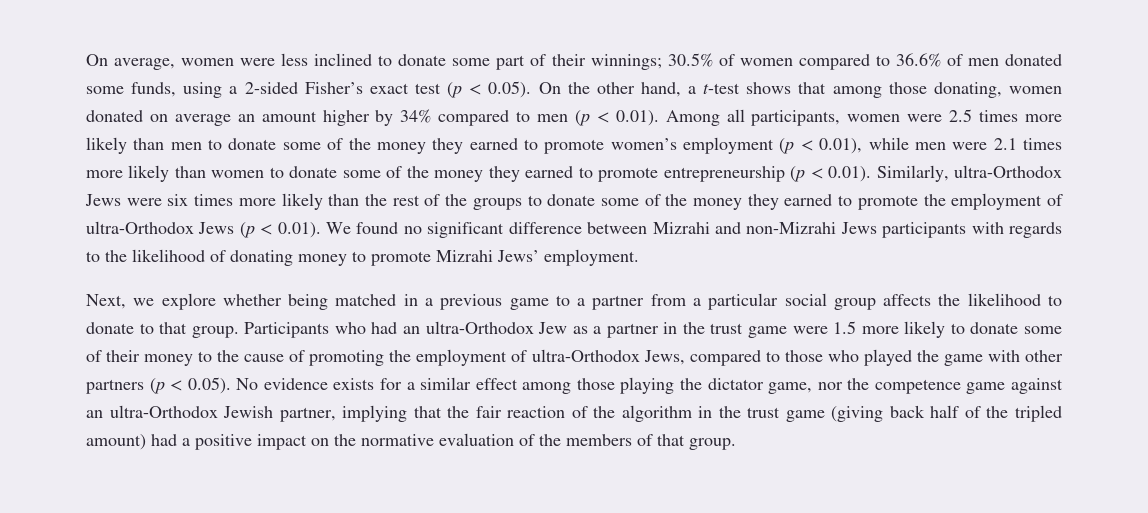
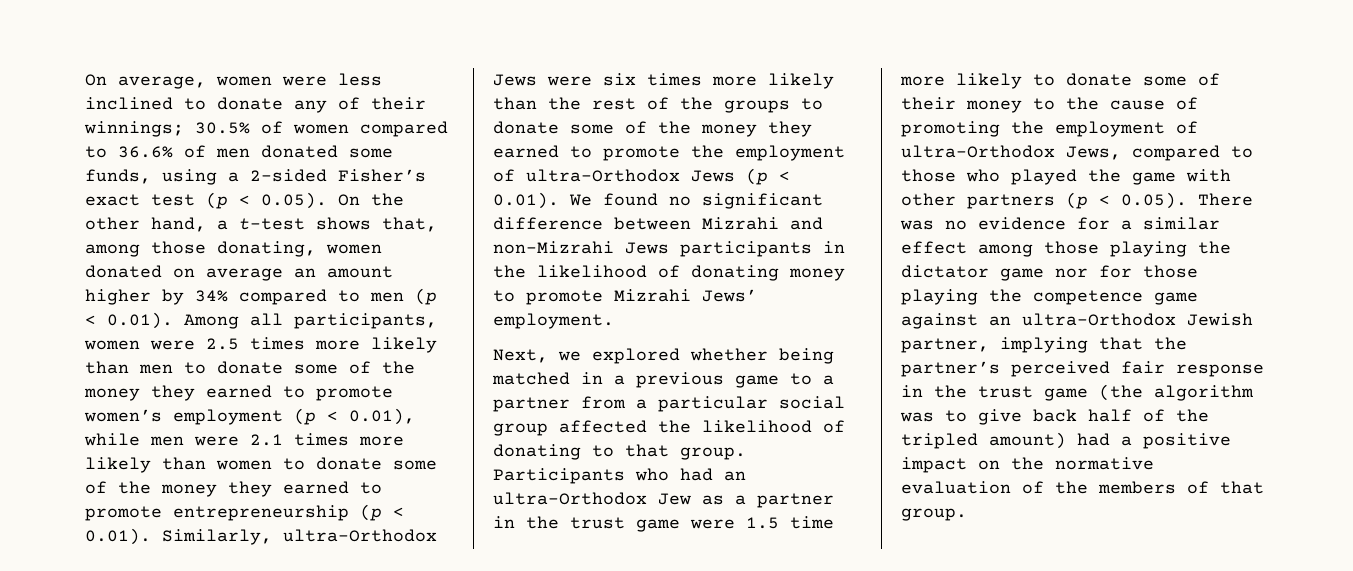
- On average, women were less inclined to donate some part of their winnings;
+ On average, women were less inclined to donate any of their winnings;
- 30.5% of women compared to 36.6% of men donated some funds, using a 2-sided Fisher’s exact test (p < 0.05). On the other hand, a t-test shows that among those donating, women donated on average an amount higher by 34% compared to men (p < 0.01). Among all participants, women were 2.5 times more likely than men to donate some of the money they earned to promote women’s employment (p < 0.01), while men were 2.1 times more likely than women to donate some of the money they earned to promote entrepreneurship (p < 0.01). Similarly, ultra-Orthodox Jews were six times more likely than the rest of the groups to donate some of the money they earned to promote the employment of ultra-Orthodox Jews (p < 0.01). We found no significant difference between Mizrahi and non-Mizrahi Jews participants with regards to the likelihood of donating money to promote Mizrahi Jews’ employment.
+ 30.5% of women compared to 36.6% of men donated some funds, using a 2-sided Fisher’s exact test (p < 0.05). On the other hand, a t-test shows that, among those donating, women donated on average an amount higher by 34% compared to men (p < 0.01). Among all participants, women were 2.5 times more likely than men to donate some of the money they earned to promote women’s employment (p < 0.01), while men were 2.1 times more likely than women to donate some of the money they earned to promote entrepreneurship (p < 0.01). Similarly, ultra-Orthodox Jews were six times more likely than the rest of the groups to donate some of the money they earned to promote the employment of ultra-Orthodox Jews (p < 0.01). We found no significant difference between Mizrahi and non-Mizrahi Jews participants in the likelihood of donating money to promote Mizrahi Jews’ employment.
- Next, we explore whether being matched in a previous game to a partner from a particular social group affects the likelihood to donate to that group.
+ Next, we explored whether being matched in a previous game to a partner from a particular social group affected the likelihood of donating to that group.
- Participants who had an ultra-Orthodox Jew as a partner in the trust game were 1.5 more likely to donate some of their money to the cause of promoting the employment of ultra-Orthodox Jews, compared to those who played the game with other partners (p < 0.05). No evidence exists for a similar effect among those playing the dictator game, nor the competence game against an ultra-Orthodox Jewish partner, implying that the fair reaction of the algorithm in the trust game (giving back half of the tripled amount) had a positive impact on the normative evaluation of the members of that group.
+ Participants who had an ultra-Orthodox Jew as a partner in the trust game were 1.5 time more likely to donate some of their money to the cause of promoting the employment of ultra-Orthodox Jews, compared to those who played the game with other partners (p < 0.05). There was no evidence for a similar effect among those playing the dictator game nor for those playing the competence game against an ultra-Orthodox Jewish partner, implying that the partner’s perceived fair response in the trust game (the algorithm was to give back half of the tripled amount) had a positive impact on the normative evaluation of the members of that group.

